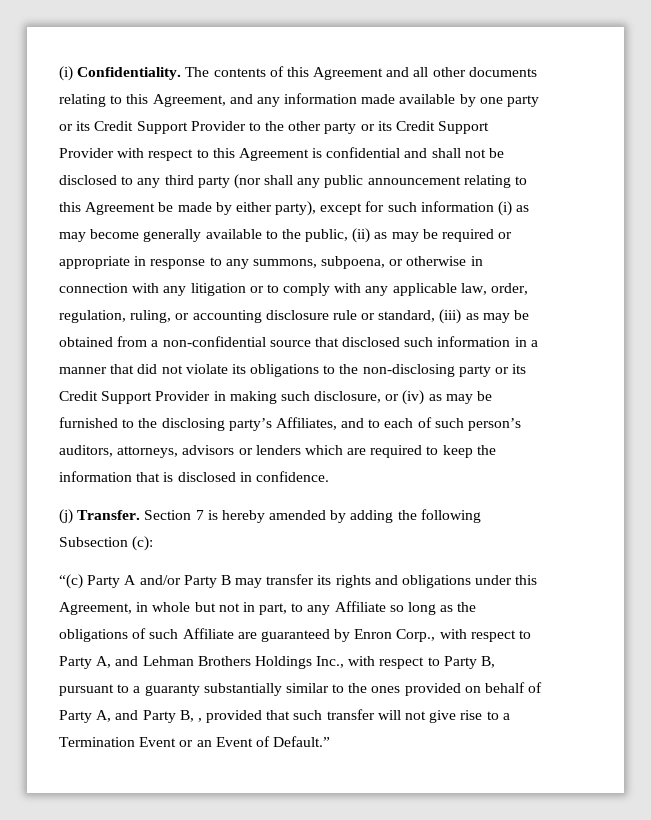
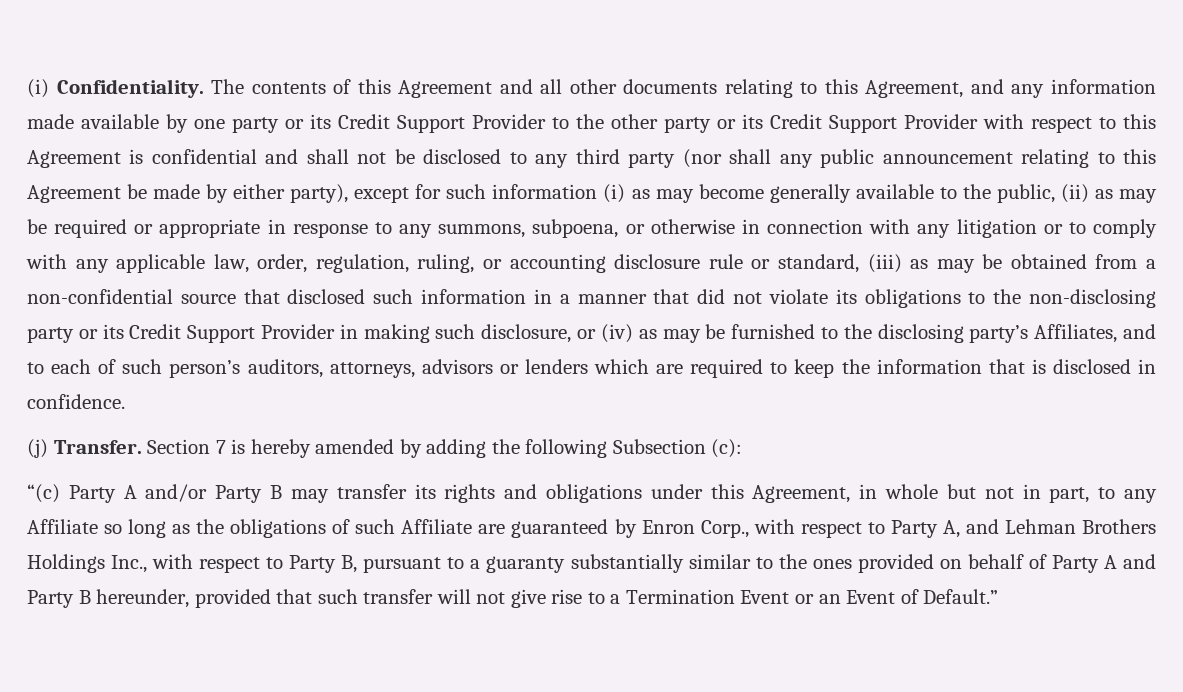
- “(c) Party A and/or Party B may transfer its rights and obligations under this Agreement, in whole but not in part, to any Affiliate so long as the obligations of such Affiliate are guaranteed by Enron Corp., with respect to Party A, and Lehman Brothers Holdings Inc., with respect to Party B, pursuant to a guaranty substantially similar to the ones provided on behalf of Party A, and Party B, , provided that such transfer will not give rise to a Termination Event or an Event of Default.”
+ “(c) Party A and/or Party B may transfer its rights and obligations under this Agreement, in whole but not in part, to any Affiliate so long as the obligations of such Affiliate are guaranteed by Enron Corp., with respect to Party A, and Lehman Brothers Holdings Inc., with respect to Party B, pursuant to a guaranty substantially similar to the ones provided on behalf of Party A and Party B hereunder, provided that such transfer will not give rise to a Termination Event or an Event of Default.”

